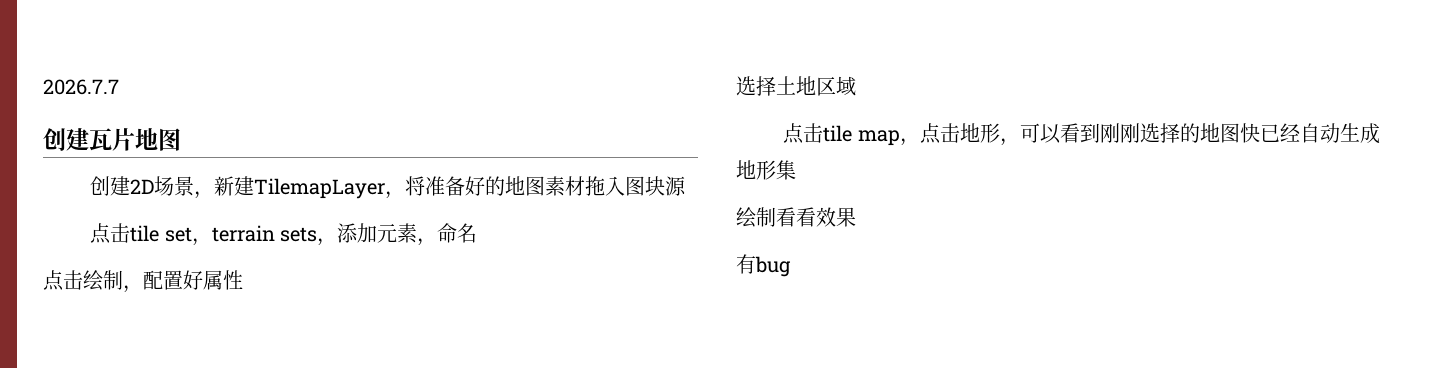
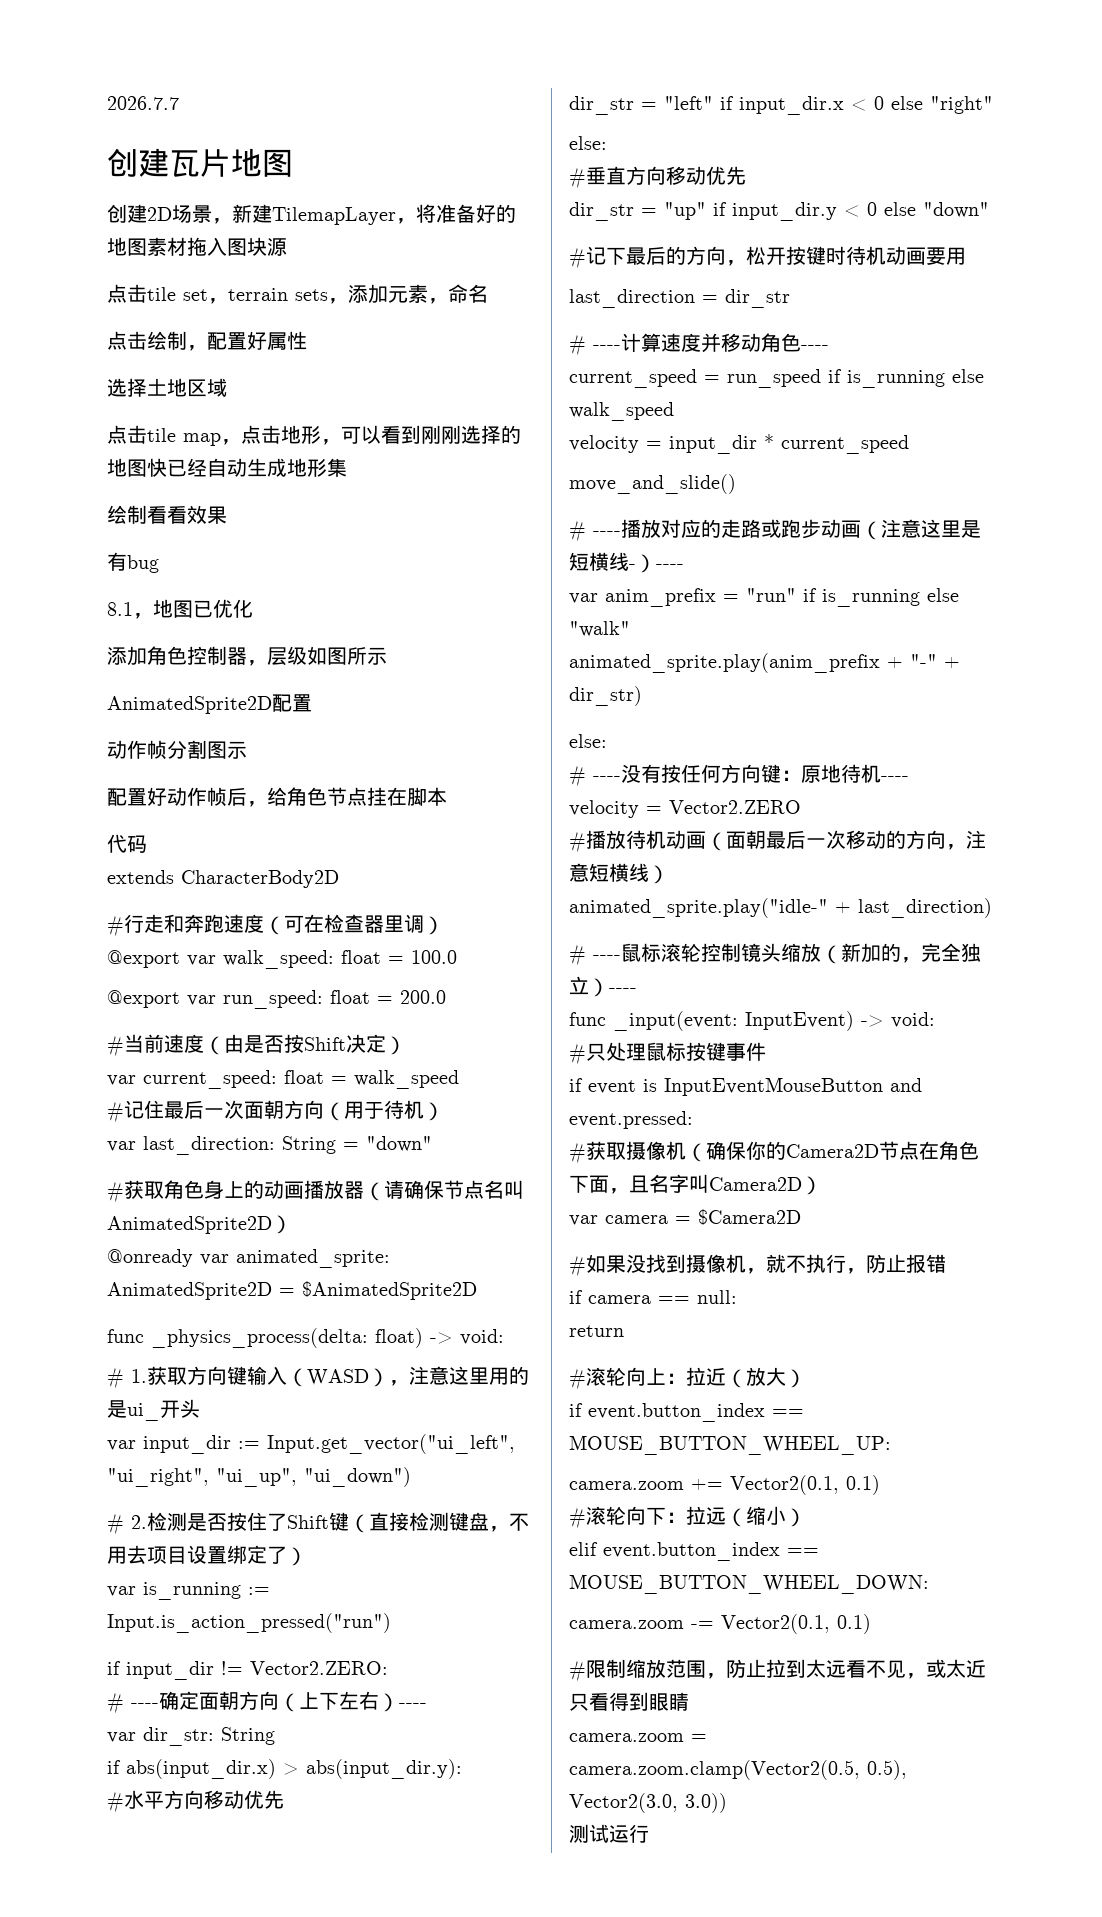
+ 8.1，地图已优化
+ 添加角色控制器，层级如图所示
+ AnimatedSprite2D配置
+ 动作帧分割图示
+ 配置好动作帧后，给角色节点挂在脚本
+ 代码
+ extends CharacterBody2D
+ #行走和奔跑速度（可在检查器里调）
+ @export var walk_speed: float = 100.0
+ @export var run_speed: float = 200.0
+ #当前速度（由是否按Shift决定）
+ var current_speed: float = walk_speed
+ #记住最后一次面朝方向（用于待机）
+ var last_direction: String = "down"
+ #获取角色身上的动画播放器（请确保节点名叫AnimatedSprite2D）
+ @onready var animated_sprite: AnimatedSprite2D = $AnimatedSprite2D
+ func _physics_process(delta: float) -> void:
+ # 1.获取方向键输入（WASD），注意这里用的是ui_开头
+ var input_dir := Input.get_vector("ui_left", "ui_right", "ui_up", "ui_down")
+ # 2.检测是否按住了Shift键（直接检测键盘，不用去项目设置绑定了）
+ var is_running := Input.is_action_pressed("run")
+ if input_dir != Vector2.ZERO:
+ # ----确定面朝方向（上下左右）----
+ var dir_str: String
+ if abs(input_dir.x) > abs(input_dir.y):
+ #水平方向移动优先
+ dir_str = "left" if input_dir.x < 0 else "right"
+ else:
+ #垂直方向移动优先
+ dir_str = "up" if input_dir.y < 0 else "down"
+ #记下最后的方向，松开按键时待机动画要用
+ last_direction = dir_str
+ # ----计算速度并移动角色----
+ current_speed = run_speed if is_running else walk_speed
+ velocity = input_dir * current_speed
+ move_and_slide()
+ # ----播放对应的走路或跑步动画（注意这里是短横线-）----
+ var anim_prefix = "run" if is_running else "walk"
+ animated_sprite.play(anim_prefix + "-" + dir_str)
+ else:
+ # ----没有按任何方向键：原地待机----
+ velocity = Vector2.ZERO
+ #播放待机动画（面朝最后一次移动的方向，注意短横线）
+ animated_sprite.play("idle-" + last_direction)
+ # ----鼠标滚轮控制镜头缩放（新加的，完全独立）----
+ func _input(event: InputEvent) -> void:
+ #只处理鼠标按键事件
+ if event is InputEventMouseButton and event.pressed:
+ #获取摄像机（确保你的Camera2D节点在角色下面，且名字叫Camera2D）
+ var camera = $Camera2D
+ #如果没找到摄像机，就不执行，防止报错
+ if camera == null:
+ return
+ #滚轮向上：拉近（放大）
+ if event.button_index == MOUSE_BUTTON_WHEEL_UP:
+ camera.zoom += Vector2(0.1, 0.1)
+ #滚轮向下：拉远（缩小）
+ elif event.button_index == MOUSE_BUTTON_WHEEL_DOWN:
+ camera.zoom -= Vector2(0.1, 0.1)
+ #限制缩放范围，防止拉到太远看不见，或太近只看得到眼睛
+ camera.zoom = camera.zoom.clamp(Vector2(0.5, 0.5), Vector2(3.0, 3.0))
+ 测试运行

